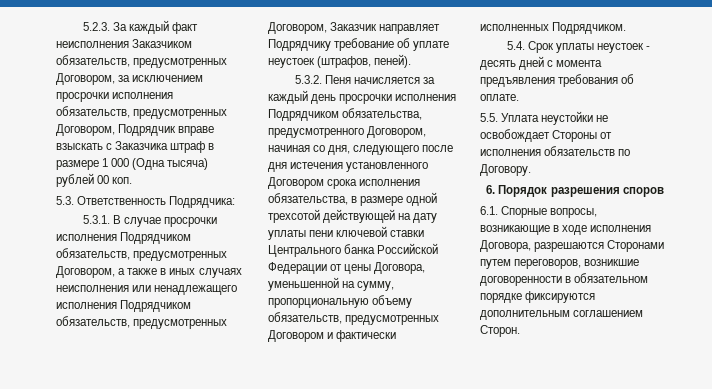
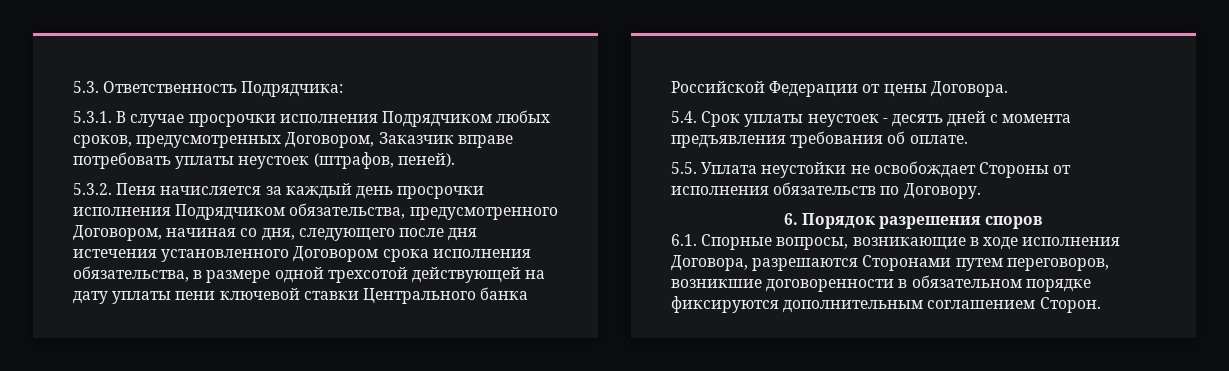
- 5.2.3. За каждый факт неисполнения Заказчиком обязательств, предусмотренных Договором, за исключением просрочки исполнения обязательств, предусмотренных Договором, Подрядчик вправе взыскать с Заказчика штраф в размере 1 000 (Одна тысяча) рублей 00 коп.
- 5.3.1. В случае просрочки исполнения Подрядчиком обязательств, предусмотренных Договором, а также в иных случаях неисполнения или ненадлежащего исполнения Подрядчиком обязательств, предусмотренных Договором, Заказчик направляет Подрядчику требование об уплате неустоек (штрафов, пеней).
+ 5.3.1. В случае просрочки исполнения Подрядчиком любых сроков, предусмотренных Договором, Заказчик вправе потребовать уплаты неустоек (штрафов, пеней).
- 5.3.2. Пеня начисляется за каждый день просрочки исполнения Подрядчиком обязательства, предусмотренного Договором, начиная со дня, следующего после дня истечения установленного Договором срока исполнения обязательства, в размере одной трехсотой действующей на дату уплаты пени ключевой ставки Центрального банка Российской Федерации от цены Договора, уменьшенной на сумму, пропорциональную объему обязательств, предусмотренных Договором и фактически исполненных Подрядчиком.
+ 5.3.2. Пеня начисляется за каждый день просрочки исполнения Подрядчиком обязательства, предусмотренного Договором, начиная со дня, следующего после дня истечения установленного Договором срока исполнения обязательства, в размере одной трехсотой действующей на дату уплаты пени ключевой ставки Центрального банка Российской Федерации от цены Договора.

